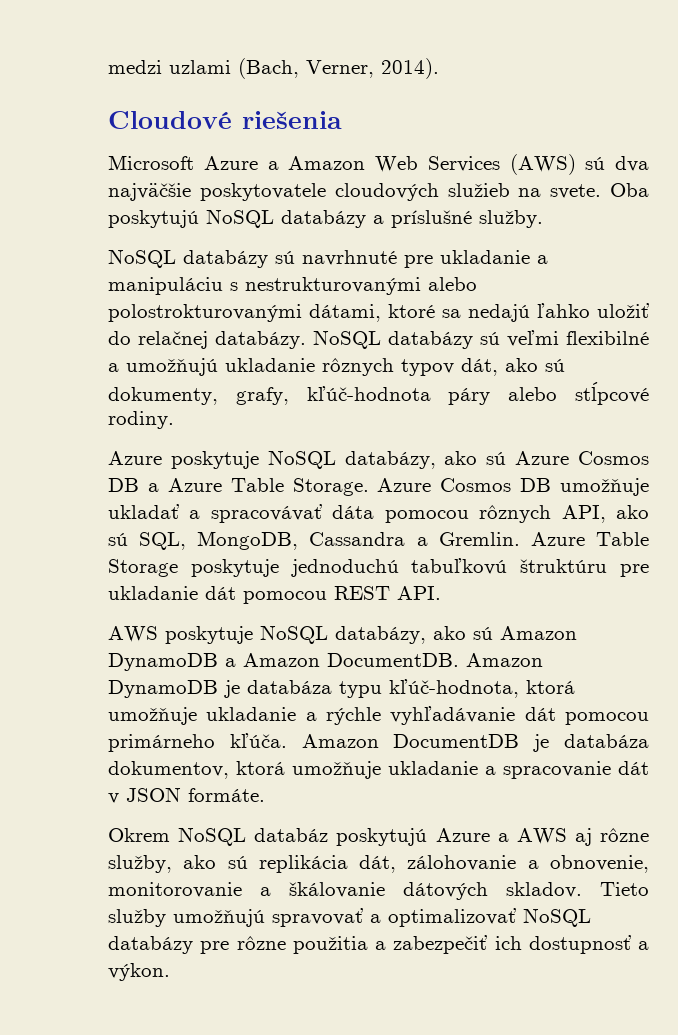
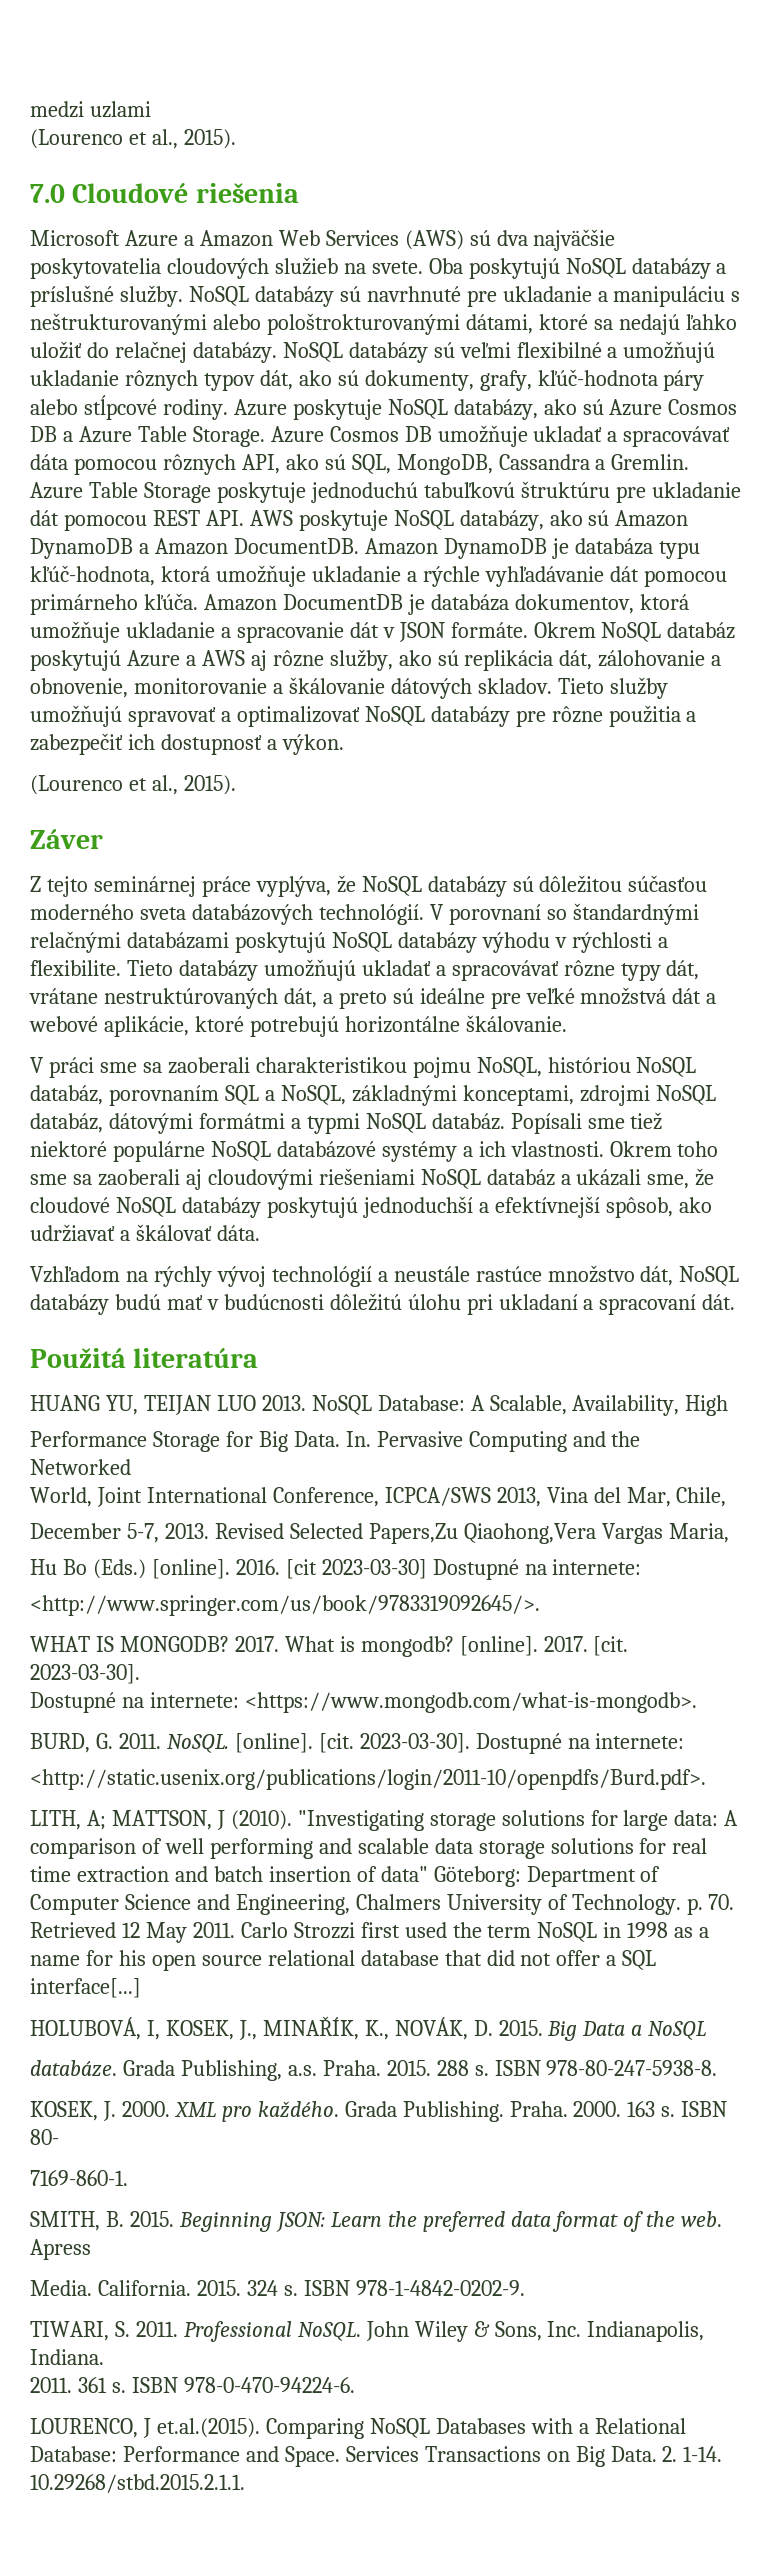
- medzi uzlami (Bach, Verner, 2014).
- Cloudové riešenia
+ medzi uzlami
+ (Lourenco et al., 2015).
+ 7.0 Cloudové riešenia
- Microsoft Azure a Amazon Web Services (AWS) sú dva najväčšie poskytovatele cloudových služieb na svete.
+ Microsoft Azure a Amazon Web Services (AWS) sú dva najväčšie poskytovatelia cloudových služieb na svete.
- Oba poskytujú NoSQL databázy a príslušné služby.
- NoSQL databázy sú navrhnuté pre ukladanie a manipuláciu s nestrukturovanými alebo polostrokturovanými dátami, ktoré sa nedajú ľahko uložiť do relačnej databázy.
+ Oba poskytujú NoSQL databázy a príslušné služby. NoSQL databázy sú navrhnuté pre ukladanie a manipuláciu s neštrukturovanými alebo pološtrokturovanými dátami, ktoré sa nedajú ľahko uložiť do relačnej databázy.
- NoSQL databázy sú veľmi flexibilné a umožňujú ukladanie rôznych typov dát, ako sú dokumenty, grafy, kľúč-hodnota páry alebo stĺpcové rodiny.
- Azure poskytuje NoSQL databázy, ako sú Azure Cosmos DB a Azure Table Storage.
+ NoSQL databázy sú veľmi flexibilné a umožňujú ukladanie rôznych typov dát, ako sú dokumenty, grafy, kľúč-hodnota páry alebo stĺpcové rodiny. Azure poskytuje NoSQL databázy, ako sú Azure Cosmos DB a Azure Table Storage.
- Azure Table Storage poskytuje jednoduchú tabuľkovú štruktúru pre ukladanie dát pomocou REST API.
- AWS poskytuje NoSQL databázy, ako sú Amazon DynamoDB a Amazon DocumentDB.
+ Azure Table Storage poskytuje jednoduchú tabuľkovú štruktúru pre ukladanie dát pomocou REST API. AWS poskytuje NoSQL databázy, ako sú Amazon DynamoDB a Amazon DocumentDB.
- Amazon DocumentDB je databáza dokumentov, ktorá umožňuje ukladanie a spracovanie dát v JSON formáte.
- Okrem NoSQL databáz poskytujú Azure a AWS aj rôzne služby, ako sú replikácia dát, zálohovanie a obnovenie, monitorovanie a škálovanie dátových skladov.
+ Amazon DocumentDB je databáza dokumentov, ktorá umožňuje ukladanie a spracovanie dát v JSON formáte. Okrem NoSQL databáz poskytujú Azure a AWS aj rôzne služby, ako sú replikácia dát, zálohovanie a obnovenie, monitorovanie a škálovanie dátových skladov.
  Tieto služby umožňujú spravovať a optimalizovať NoSQL databázy pre rôzne použitia a zabezpečiť ich dostupnosť a výkon.
+ (Lourenco et al., 2015).
+ Záver
+ Z tejto seminárnej práce vyplýva, že NoSQL databázy sú dôležitou súčasťou moderného sveta databázových technológií. V porovnaní so štandardnými relačnými databázami poskytujú NoSQL databázy výhodu v rýchlosti a flexibilite. Tieto databázy umožňujú ukladať a spracovávať rôzne typy dát, vrátane nestruktúrovaných dát, a preto sú ideálne pre veľké množstvá dát a webové aplikácie, ktoré potrebujú horizontálne škálovanie.
+ V práci sme sa zaoberali charakteristikou pojmu NoSQL, históriou NoSQL databáz, porovnaním SQL a NoSQL, základnými konceptami, zdrojmi NoSQL databáz, dátovými formátmi a typmi NoSQL databáz. Popísali sme tiež niektoré populárne NoSQL databázové systémy a ich vlastnosti. Okrem toho sme sa zaoberali aj cloudovými riešeniami NoSQL databáz a ukázali sme, že cloudové NoSQL databázy poskytujú jednoduchší a efektívnejší spôsob, ako udržiavať a škálovať dáta.
+ Vzhľadom na rýchly vývoj technológií a neustále rastúce množstvo dát, NoSQL databázy budú mať v budúcnosti dôležitú úlohu pri ukladaní a spracovaní dát.
+ Použitá literatúra
+ HUANG YU, TEIJAN LUO 2013. NoSQL Database: A Scalable, Availability, High
+ Performance Storage for Big Data. In. Pervasive Computing and the Networked
+ World, Joint International Conference, ICPCA/SWS 2013, Vina del Mar, Chile,
+ December 5-7, 2013. Revised Selected Papers,Zu Qiaohong,Vera Vargas Maria,
+ Hu Bo (Eds.) [online]. 2016. [cit 2023-03-30] Dostupné na internete:
+ <http://www.springer.com/us/book/9783319092645/>.
+ WHAT IS MONGODB? 2017. What is mongodb? [online]. 2017. [cit. 2023-03-30].
+ Dostupné na internete: <https://www.mongodb.com/what-is-mongodb>.
+ BURD, G. 2011. NoSQL. [online]. [cit. 2023-03-30]. Dostupné na internete:
+ <http://static.usenix.org/publications/login/2011-10/openpdfs/Burd.pdf>.
+ LITH, A; MATTSON, J (2010). "Investigating storage solutions for large data: A comparison of well performing and scalable data storage solutions for real time extraction and batch insertion of data" Göteborg: Department of Computer Science and Engineering, Chalmers University of Technology. p. 70. Retrieved 12 May 2011. Carlo Strozzi first used the term NoSQL in 1998 as a name for his open source relational database that did not offer a SQL interface[...]
+ HOLUBOVÁ, I, KOSEK, J., MINAŘÍK, K., NOVÁK, D. 2015. Big Data a NoSQL
+ databáze. Grada Publishing, a.s. Praha. 2015. 288 s. ISBN 978-80-247-5938-8.
+ KOSEK, J. 2000. XML pro každého. Grada Publishing. Praha. 2000. 163 s. ISBN 80-
+ 7169-860-1.
+ SMITH, B. 2015. Beginning JSON: Learn the preferred data format of the web. Apress
+ Media. California. 2015. 324 s. ISBN 978-1-4842-0202-9.
+ TIWARI, S. 2011. Professional NoSQL. John Wiley & Sons, Inc. Indianapolis, Indiana.
+ 2011. 361 s. ISBN 978-0-470-94224-6.
+ LOURENCO, J et.al.(2015). Comparing NoSQL Databases with a Relational Database: Performance and Space. Services Transactions on Big Data. 2. 1-14. 10.29268/stbd.2015.2.1.1.

